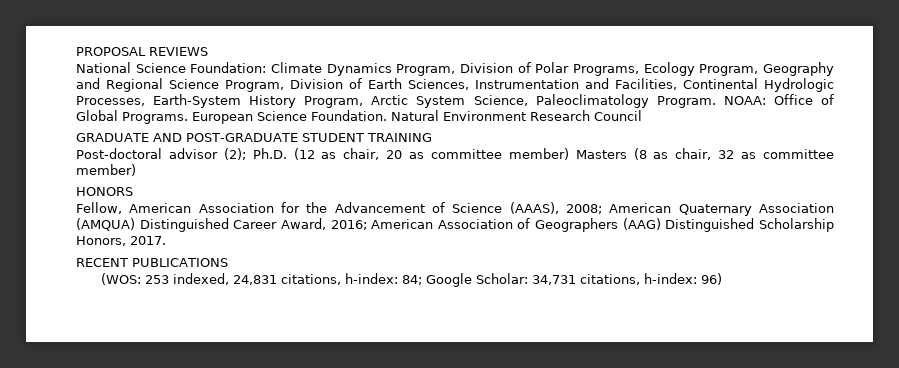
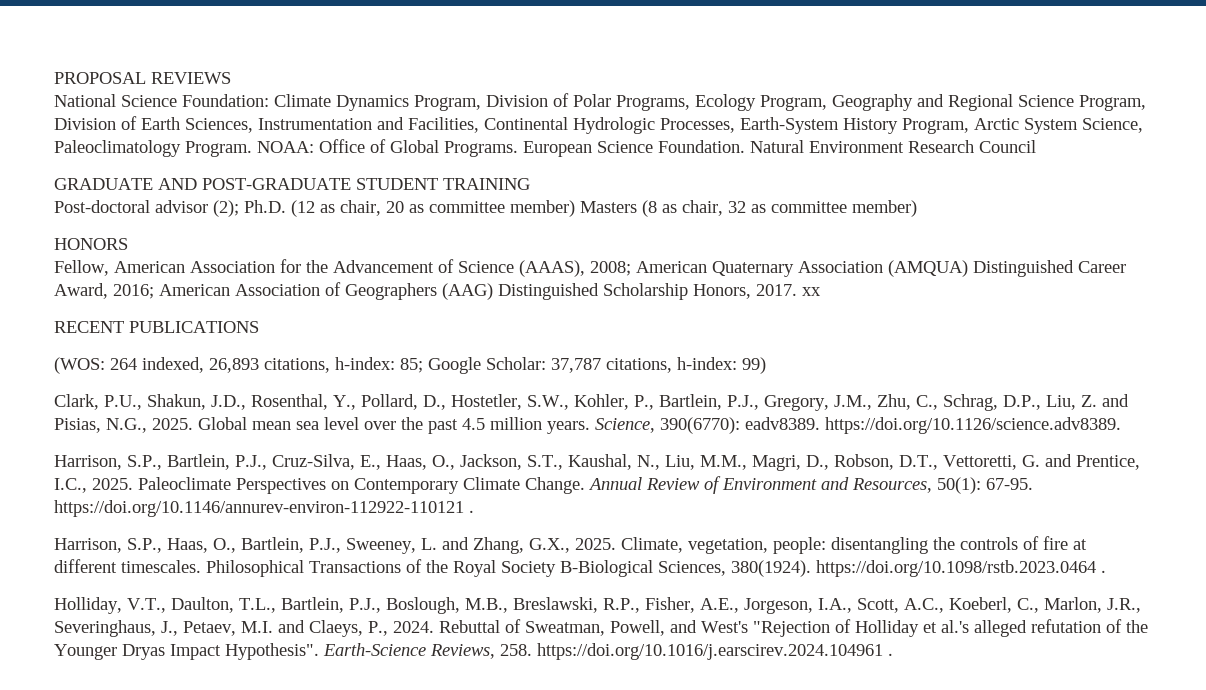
- Fellow, American Association for the Advancement of Science (AAAS), 2008; American Quaternary Association (AMQUA) Distinguished Career Award, 2016; American Association of Geographers (AAG) Distinguished Scholarship Honors, 2017.
+ Fellow, American Association for the Advancement of Science (AAAS), 2008; American Quaternary Association (AMQUA) Distinguished Career Award, 2016; American Association of Geographers (AAG) Distinguished Scholarship Honors, 2017. xx
- (WOS: 253 indexed, 24,831 citations, h-index: 84; Google Scholar: 34,731 citations, h-index: 96)
+ (WOS: 264 indexed, 26,893 citations, h-index: 85; Google Scholar: 37,787 citations, h-index: 99)
+ Clark, P.U., Shakun, J.D., Rosenthal, Y., Pollard, D., Hostetler, S.W., Kohler, P., Bartlein, P.J., Gregory, J.M., Zhu, C., Schrag, D.P., Liu, Z. and Pisias, N.G., 2025. Global mean sea level over the past 4.5 million years. Science, 390(6770): eadv8389. https://doi.org/10.1126/science.adv8389.
+ Harrison, S.P., Bartlein, P.J., Cruz-Silva, E., Haas, O., Jackson, S.T., Kaushal, N., Liu, M.M., Magri, D., Robson, D.T., Vettoretti, G. and Prentice, I.C., 2025. Paleoclimate Perspectives on Contemporary Climate Change. Annual Review of Environment and Resources, 50(1): 67-95. https://doi.org/10.1146/annurev-environ-112922-110121 .
+ Harrison, S.P., Haas, O., Bartlein, P.J., Sweeney, L. and Zhang, G.X., 2025. Climate, vegetation, people: disentangling the controls of fire at different timescales. Philosophical Transactions of the Royal Society B-Biological Sciences, 380(1924). https://doi.org/10.1098/rstb.2023.0464 .
+ Holliday, V.T., Daulton, T.L., Bartlein, P.J., Boslough, M.B., Breslawski, R.P., Fisher, A.E., Jorgeson, I.A., Scott, A.C., Koeberl, C., Marlon, J.R., Severinghaus, J., Petaev, M.I. and Claeys, P., 2024. Rebuttal of Sweatman, Powell, and West's "Rejection of Holliday et al.'s alleged refutation of the Younger Dryas Impact Hypothesis". Earth-Science Reviews, 258. https://doi.org/10.1016/j.earscirev.2024.104961 .

